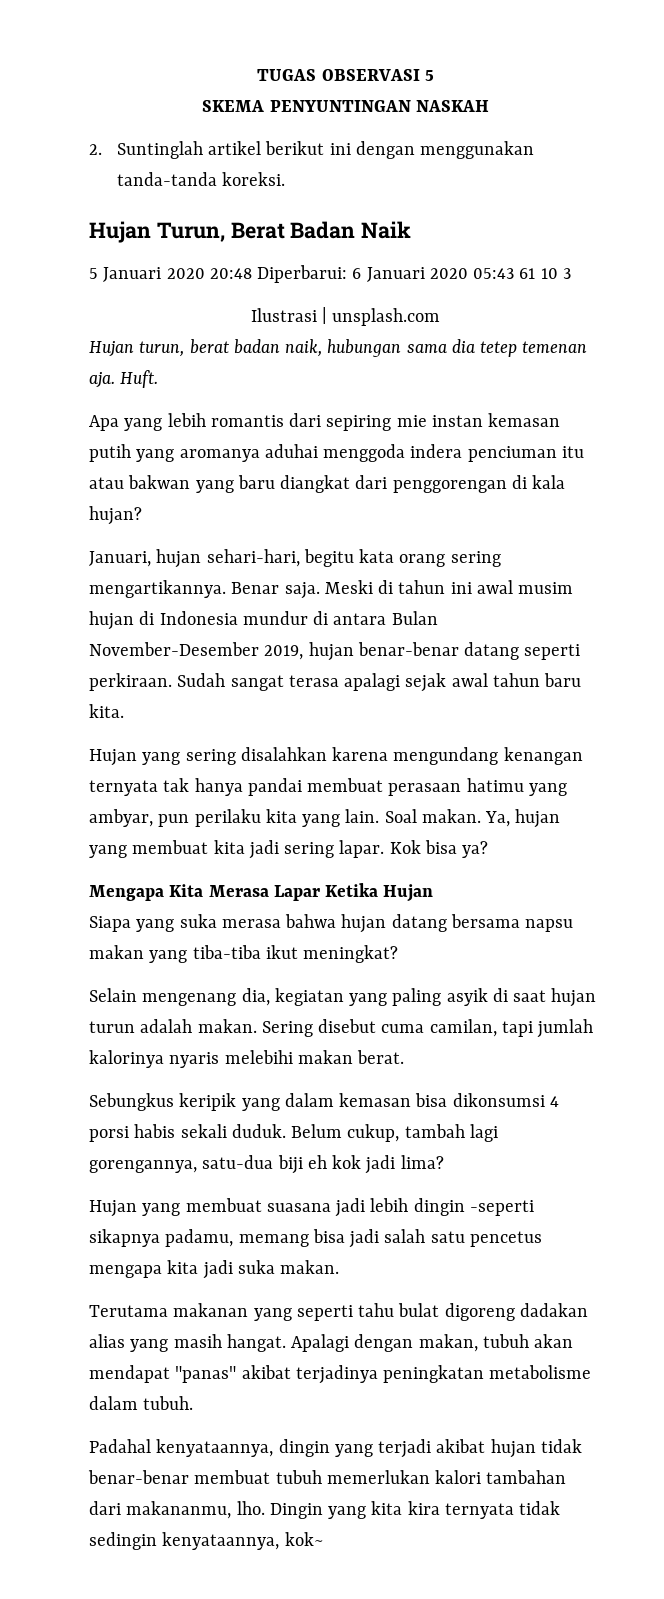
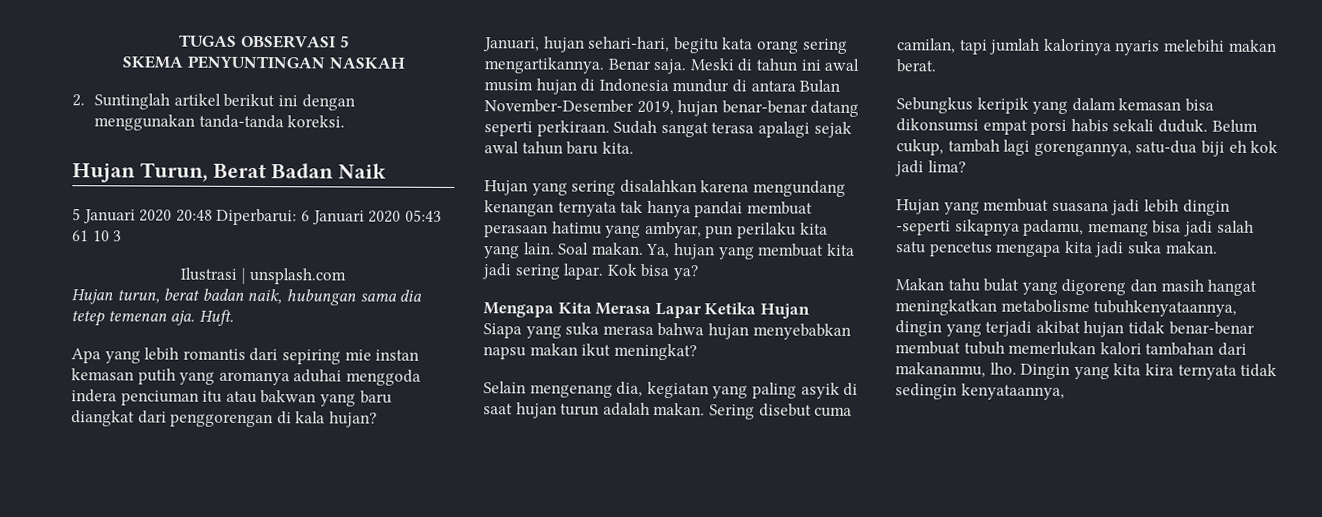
- Siapa yang suka merasa bahwa hujan datang bersama napsu makan yang tiba-tiba ikut meningkat?
+ Siapa yang suka merasa bahwa hujan menyebabkan napsu makan ikut meningkat?
- Sebungkus keripik yang dalam kemasan bisa dikonsumsi 4 porsi habis sekali duduk.
+ Sebungkus keripik yang dalam kemasan bisa dikonsumsi empat porsi habis sekali duduk.
- Terutama makanan yang seperti tahu bulat digoreng dadakan alias yang masih hangat. Apalagi dengan makan, tubuh akan mendapat "panas" akibat terjadinya peningkatan metabolisme dalam tubuh.
- Padahal kenyataannya, dingin yang terjadi akibat hujan tidak benar-benar membuat tubuh memerlukan kalori tambahan dari makananmu, lho.
+ Makan tahu bulat yang digoreng dan masih hangat meningkatkan metabolisme tubuhkenyataannya, dingin yang terjadi akibat hujan tidak benar-benar membuat tubuh memerlukan kalori tambahan dari makananmu, lho.
- Dingin yang kita kira ternyata tidak sedingin kenyataannya, kok~
+ Dingin yang kita kira ternyata tidak sedingin kenyataannya,

